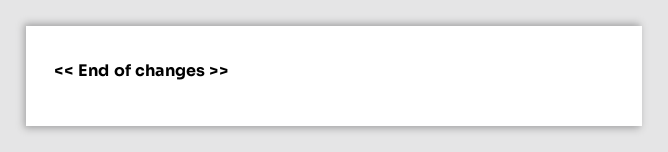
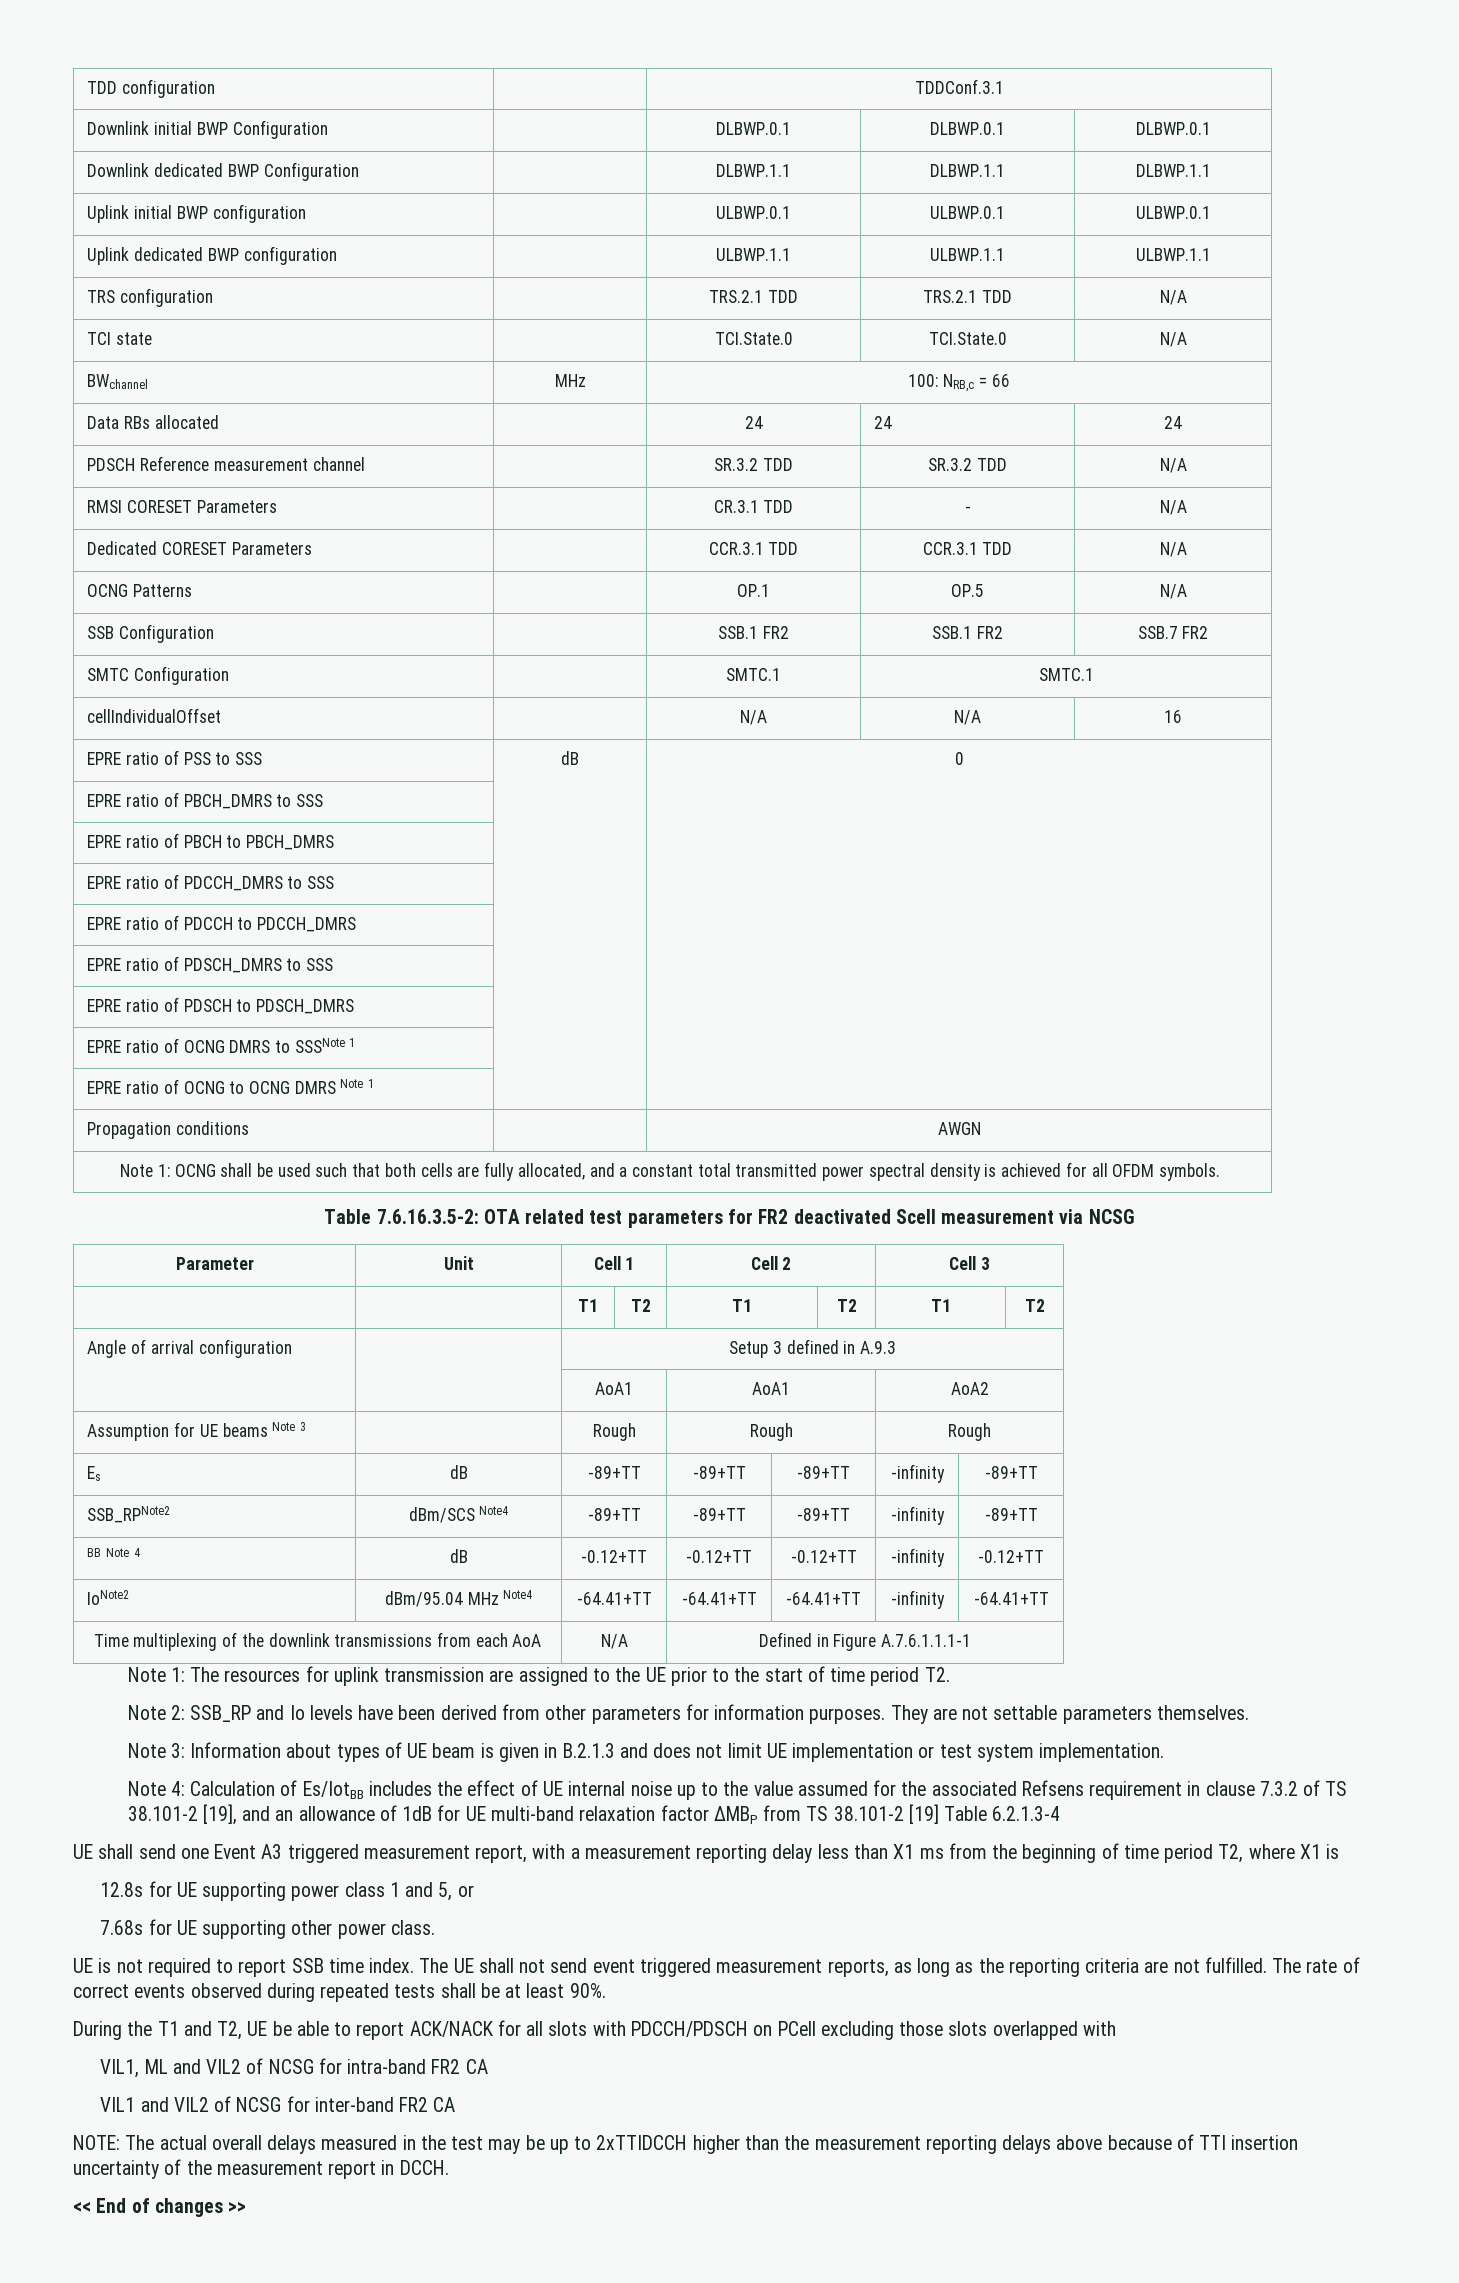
+ TDD configuration | | TDDConf.3.1
+ Downlink initial BWP Configuration | | DLBWP.0.1 | DLBWP.0.1 | DLBWP.0.1
+ Downlink dedicated BWP Configuration | | DLBWP.1.1 | DLBWP.1.1 | DLBWP.1.1
+ Uplink initial BWP configuration | | ULBWP.0.1 | ULBWP.0.1 | ULBWP.0.1
+ Uplink dedicated BWP configuration | | ULBWP.1.1 | ULBWP.1.1 | ULBWP.1.1
+ TRS configuration | | TRS.2.1 TDD | TRS.2.1 TDD | N/A
+ TCI state | | TCI.State.0 | TCI.State.0 | N/A
+ BWchannel | MHz | 100: NRB,c = 66
+ Data RBs allocated | | 24 | 24 | 24
+ PDSCH Reference measurement channel | | SR.3.2 TDD | SR.3.2 TDD | N/A
+ RMSI CORESET Parameters | | CR.3.1 TDD | - | N/A
+ Dedicated CORESET Parameters | | CCR.3.1 TDD | CCR.3.1 TDD | N/A
+ OCNG Patterns | | OP.1 | OP.5 | N/A
+ SSB Configuration | | SSB.1 FR2 | SSB.1 FR2 | SSB.7 FR2
+ SMTC Configuration | | SMTC.1 | SMTC.1
+ cellIndividualOffset | | N/A | N/A | 16
+ EPRE ratio of PSS to SSS | dB | 0
+ EPRE ratio of PBCH_DMRS to SSS | |
+ EPRE ratio of PBCH to PBCH_DMRS | |
+ EPRE ratio of PDCCH_DMRS to SSS | |
+ EPRE ratio of PDCCH to PDCCH_DMRS | |
+ EPRE ratio of PDSCH_DMRS to SSS | |
+ EPRE ratio of PDSCH to PDSCH_DMRS | |
+ EPRE ratio of OCNG DMRS to SSSNote 1 | |
+ EPRE ratio of OCNG to OCNG DMRS Note 1 | |
+ Propagation conditions | | AWGN
+ Note 1: OCNG shall be used such that both cells are fully allocated, and a constant total transmitted power spectral density is achieved for all OFDM symbols.
+ Table 7.6.16.3.5-2: OTA related test parameters for FR2 deactivated Scell measurement via NCSG
+ Parameter | Unit | Cell 1 | Cell 2 | Cell 3
+ | | T1 | T2 | T1 | T2 | T1 | T2
+ Angle of arrival configuration | | Setup 3 defined in A.9.3
+ | | AoA1 | AoA1 | AoA2
+ Assumption for UE beams Note 3 | | Rough | Rough | Rough
+ Es | dB | -89+TT | -89+TT | -89+TT | -infinity | -89+TT
+ SSB_RPNote2 | dBm/SCS Note4 | -89+TT | -89+TT | -89+TT | -infinity | -89+TT
+ BB Note 4 | dB | -0.12+TT | -0.12+TT | -0.12+TT | -infinity | -0.12+TT
+ IoNote2 | dBm/95.04 MHz Note4 | -64.41+TT | -64.41+TT | -64.41+TT | -infinity | -64.41+TT
+ Time multiplexing of the downlink transmissions from each AoA | N/A | Defined in Figure A.7.6.1.1.1-1
+ Note 1: The resources for uplink transmission are assigned to the UE prior to the start of time period T2.
+ Note 2: SSB_RP and Io levels have been derived from other parameters for information purposes. They are not settable parameters themselves.
+ Note 3: Information about types of UE beam is given in B.2.1.3 and does not limit UE implementation or test system implementation.
+ Note 4: Calculation of Es/IotBB includes the effect of UE internal noise up to the value assumed for the associated Refsens requirement in clause 7.3.2 of TS 38.101-2 [19], and an allowance of 1dB for UE multi-band relaxation factor ΔMBP from TS 38.101-2 [19] Table 6.2.1.3-4
+ UE shall send one Event A3 triggered measurement report, with a measurement reporting delay less than X1 ms from the beginning of time period T2, where X1 is
+ 12.8s for UE supporting power class 1 and 5, or
+ 7.68s for UE supporting other power class.
+ UE is not required to report SSB time index. The UE shall not send event triggered measurement reports, as long as the reporting criteria are not fulfilled. The rate of correct events observed during repeated tests shall be at least 90%.
+ During the T1 and T2, UE be able to report ACK/NACK for all slots with PDCCH/PDSCH on PCell excluding those slots overlapped with
+ VIL1, ML and VIL2 of NCSG for intra-band FR2 CA
+ VIL1 and VIL2 of NCSG for inter-band FR2 CA
+ NOTE: The actual overall delays measured in the test may be up to 2xTTIDCCH higher than the measurement reporting delays above because of TTI insertion uncertainty of the measurement report in DCCH.

